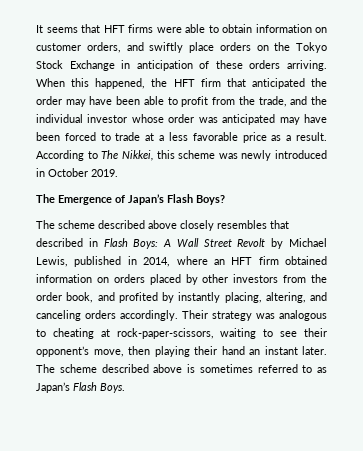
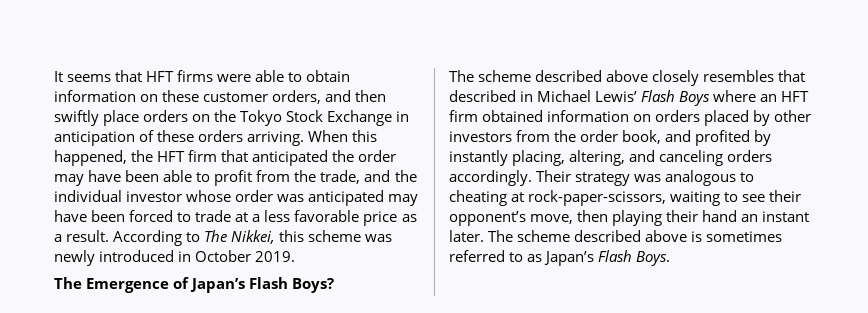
- It seems that HFT firms were able to obtain information on customer orders, and swiftly place orders on the Tokyo Stock Exchange in anticipation of these orders arriving.
+ It seems that HFT firms were able to obtain information on these customer orders, and then swiftly place orders on the Tokyo Stock Exchange in anticipation of these orders arriving.
- The scheme described above closely resembles that described in Flash Boys: A Wall Street Revolt by Michael Lewis, published in 2014, where an HFT firm obtained information on orders placed by other investors from the order book, and profited by instantly placing, altering, and canceling orders accordingly.
+ The scheme described above closely resembles that described in Michael Lewis’ Flash Boys where an HFT firm obtained information on orders placed by other investors from the order book, and profited by instantly placing, altering, and canceling orders accordingly.

